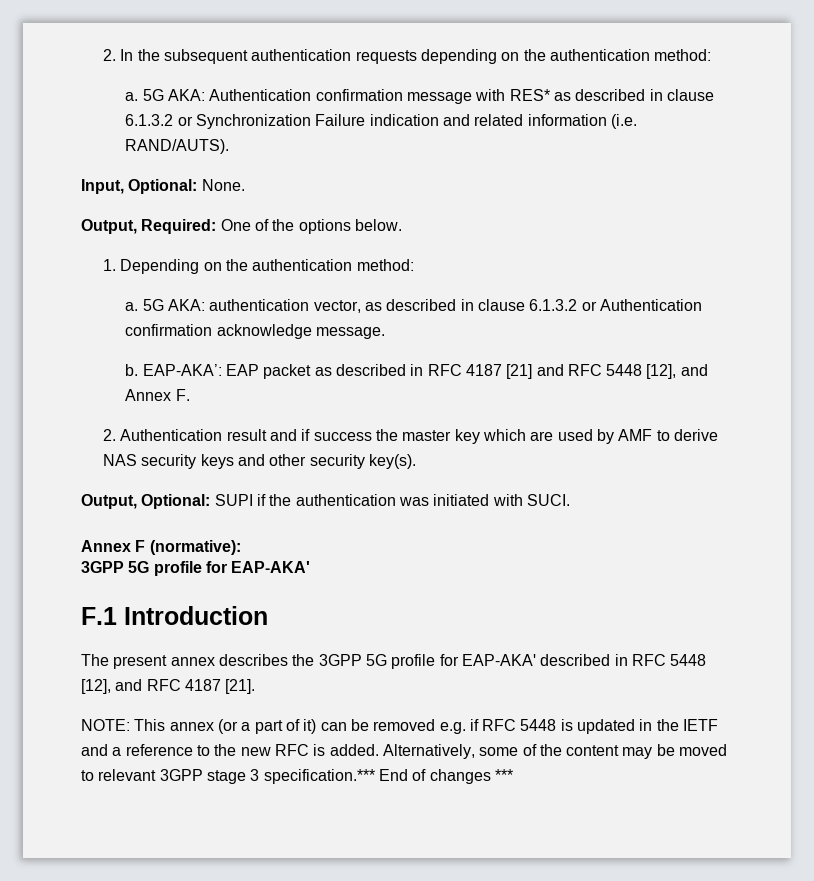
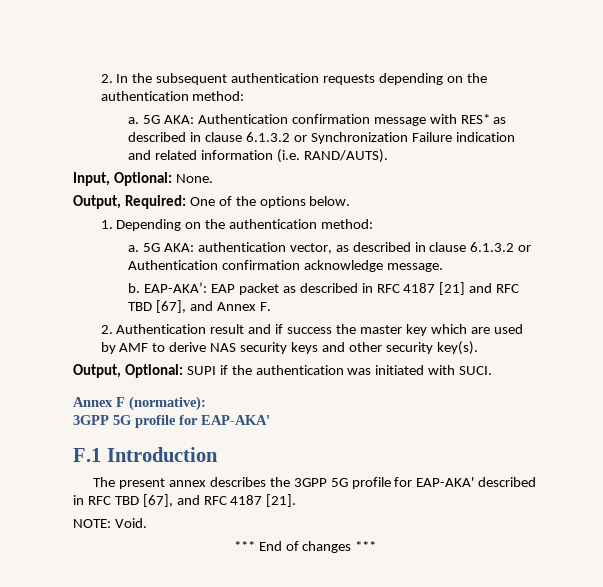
- EAP-AKA’: EAP packet as described in RFC 4187 [21] and RFC 5448 [12], and Annex F.
+ EAP-AKA’: EAP packet as described in RFC 4187 [21] and RFC TBD [67], and Annex F.
- The present annex describes the 3GPP 5G profile for EAP-AKA' described in RFC 5448 [12], and RFC 4187 [21].
+ The present annex describes the 3GPP 5G profile for EAP-AKA' described in RFC TBD [67], and RFC 4187 [21].
- NOTE: This annex (or a part of it) can be removed e.g. if RFC 5448 is updated in the IETF and a reference to the new RFC is added. Alternatively, some of the content may be moved to relevant 3GPP stage 3 specification.*** End of changes ***
+ NOTE: Void.
+ *** End of changes ***

